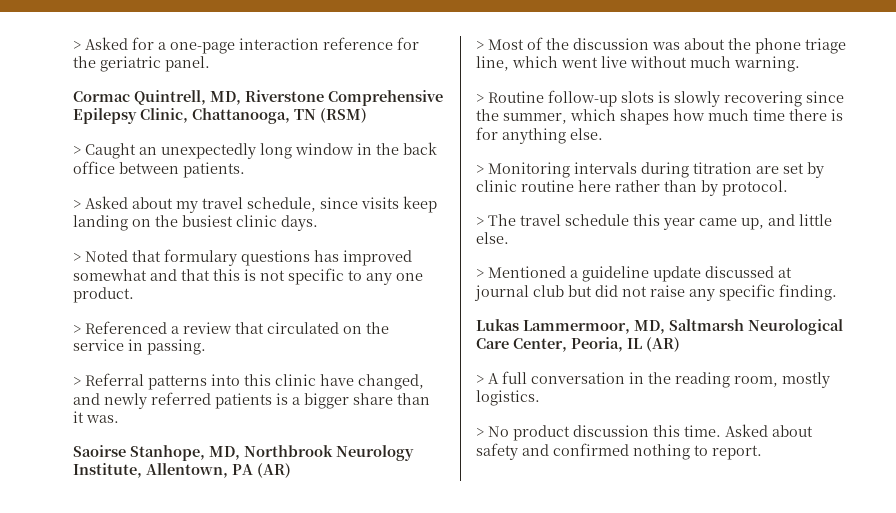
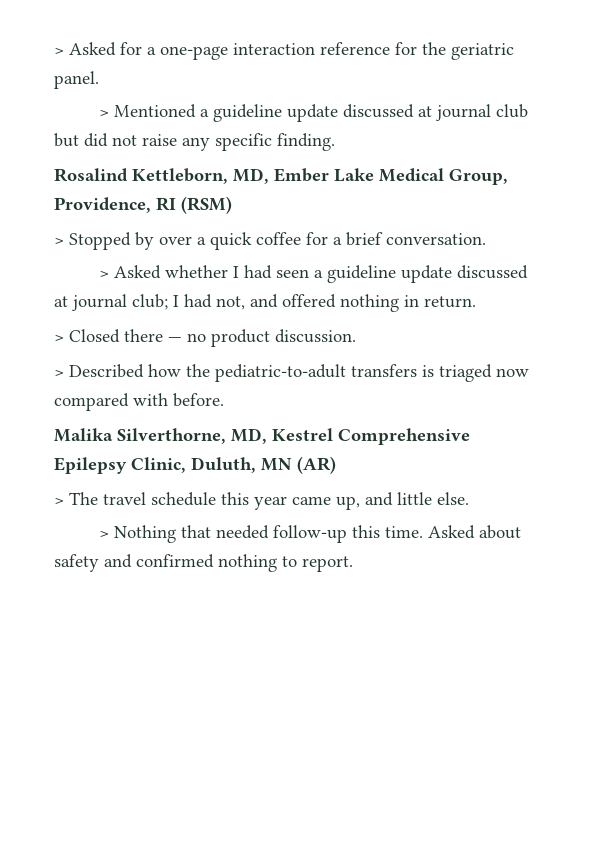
- Cormac Quintrell, MD, Riverstone Comprehensive Epilepsy Clinic, Chattanooga, TN (RSM)
- > Caught an unexpectedly long window in the back office between patients.
- > Asked about my travel schedule, since visits keep landing on the busiest clinic days.
- > Noted that formulary questions has improved somewhat and that this is not specific to any one product.
- > Referenced a review that circulated on the service in passing.
- > Referral patterns into this clinic have changed, and newly referred patients is a bigger share than it was.
- Saoirse Stanhope, MD, Northbrook Neurology Institute, Allentown, PA (AR)
- > Most of the discussion was about the phone triage line, which went live without much warning.
- > Routine follow-up slots is slowly recovering since the summer, which shapes how much time there is for anything else.
- > Monitoring intervals during titration are set by clinic routine here rather than by protocol.
- > The travel schedule this year came up, and little else.
- Lukas Lammermoor, MD, Saltmarsh Neurological Care Center, Peoria, IL (AR)
- > A full conversation in the reading room, mostly logistics.
- > No product discussion this time.
+ Rosalind Kettleborn, MD, Ember Lake Medical Group, Providence, RI (RSM)
+ > Stopped by over a quick coffee for a brief conversation.
+ > Asked whether I had seen a guideline update discussed at journal club; I had not, and offered nothing in return.
+ > Closed there — no product discussion.
+ > Described how the pediatric-to-adult transfers is triaged now compared with before.
+ Malika Silverthorne, MD, Kestrel Comprehensive Epilepsy Clinic, Duluth, MN (AR)
+ > The travel schedule this year came up, and little else.
+ > Nothing that needed follow-up this time.

